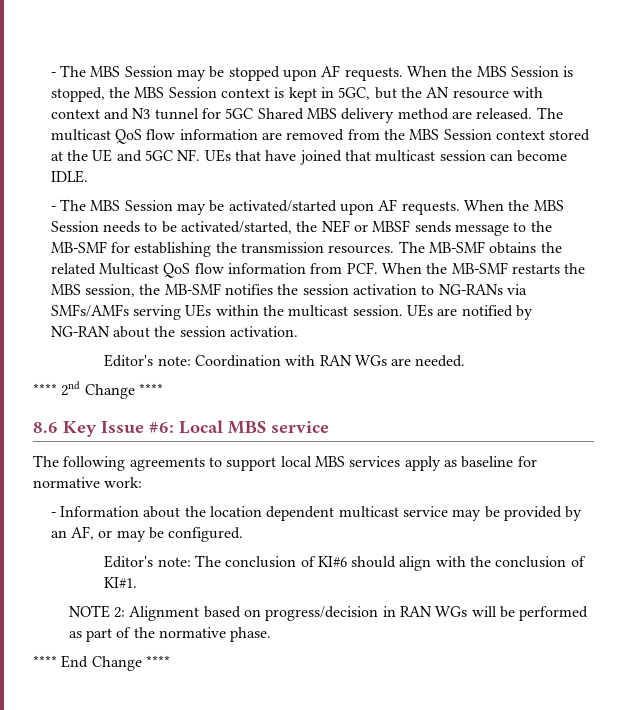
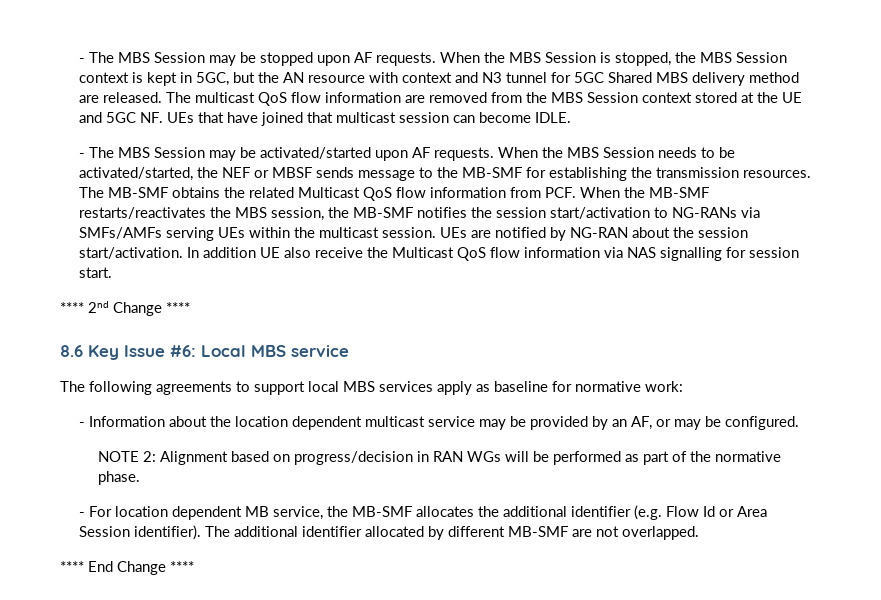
- The MB-SMF obtains the related Multicast QoS flow information from PCF. When the MB-SMF restarts the MBS session, the MB-SMF notifies the session activation to NG-RANs via SMFs/AMFs serving UEs within the multicast session.
+ The MB-SMF obtains the related Multicast QoS flow information from PCF. When the MB-SMF restarts/reactivates the MBS session, the MB-SMF notifies the session start/activation to NG-RANs via SMFs/AMFs serving UEs within the multicast session.
- UEs are notified by NG-RAN about the session activation.
- Editor's note: Coordination with RAN WGs are needed.
+ UEs are notified by NG-RAN about the session start/activation. In addition UE also receive the Multicast QoS flow information via NAS signalling for session start.
- Editor's note: The conclusion of KI#6 should align with the conclusion of KI#1.
+ - For location dependent MB service, the MB-SMF allocates the additional identifier (e.g. Flow Id or Area Session identifier). The additional identifier allocated by different MB-SMF are not overlapped.

